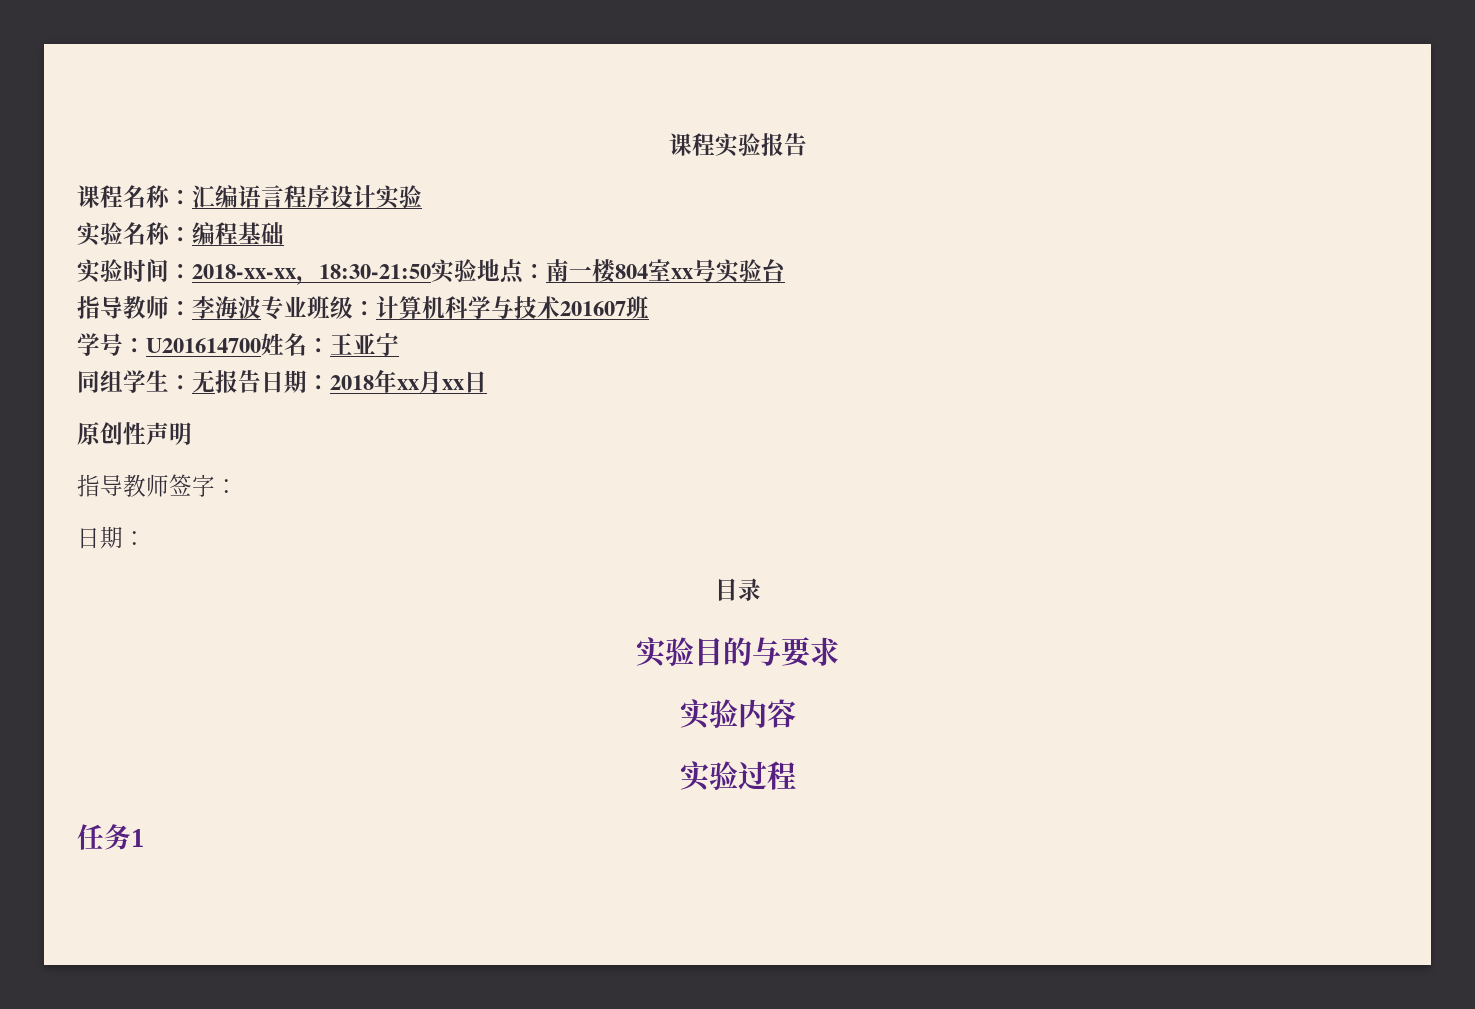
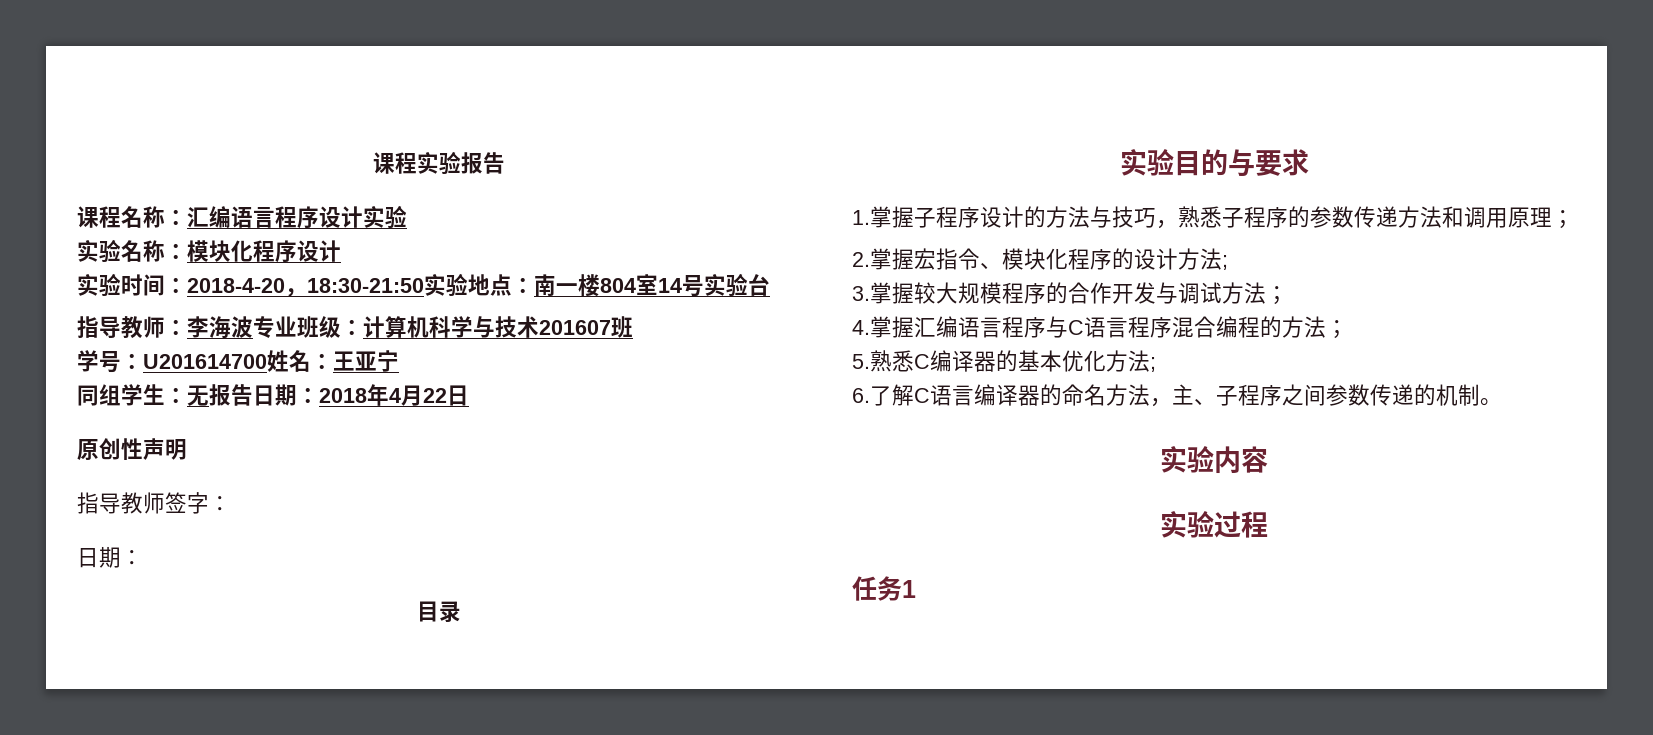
- 实验名称：编程基础
+ 实验名称：模块化程序设计
- 实验时间：2018-xx-xx，18:30-21:50实验地点：南一楼804室xx号实验台
+ 实验时间：2018-4-20，18:30-21:50实验地点：南一楼804室14号实验台
- 同组学生：无报告日期：2018年xx月xx日
+ 同组学生：无报告日期：2018年4月22日
+ 1.掌握子程序设计的方法与技巧，熟悉子程序的参数传递方法和调用原理；
+ 2.掌握宏指令、模块化程序的设计方法;
+ 3.掌握较大规模程序的合作开发与调试方法；
+ 4.掌握汇编语言程序与C语言程序混合编程的方法；
+ 5.熟悉C编译器的基本优化方法;
+ 6.了解C语言编译器的命名方法，主、子程序之间参数传递的机制。

